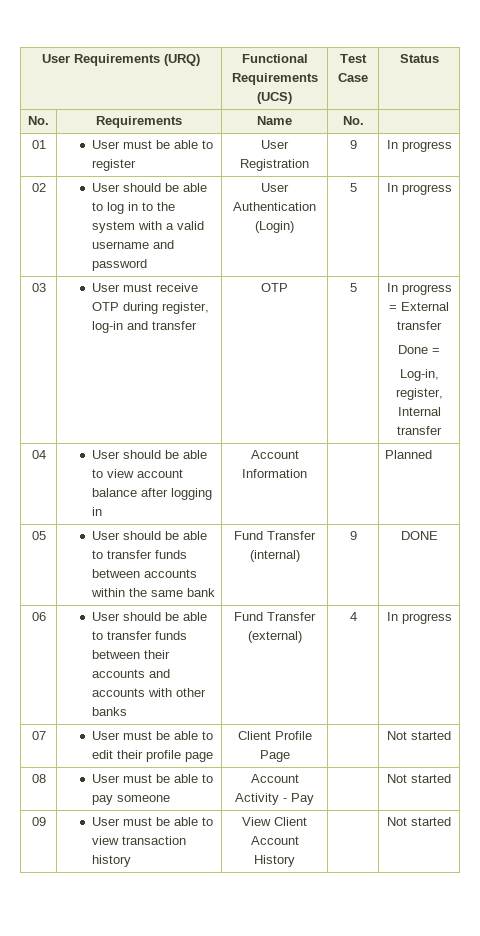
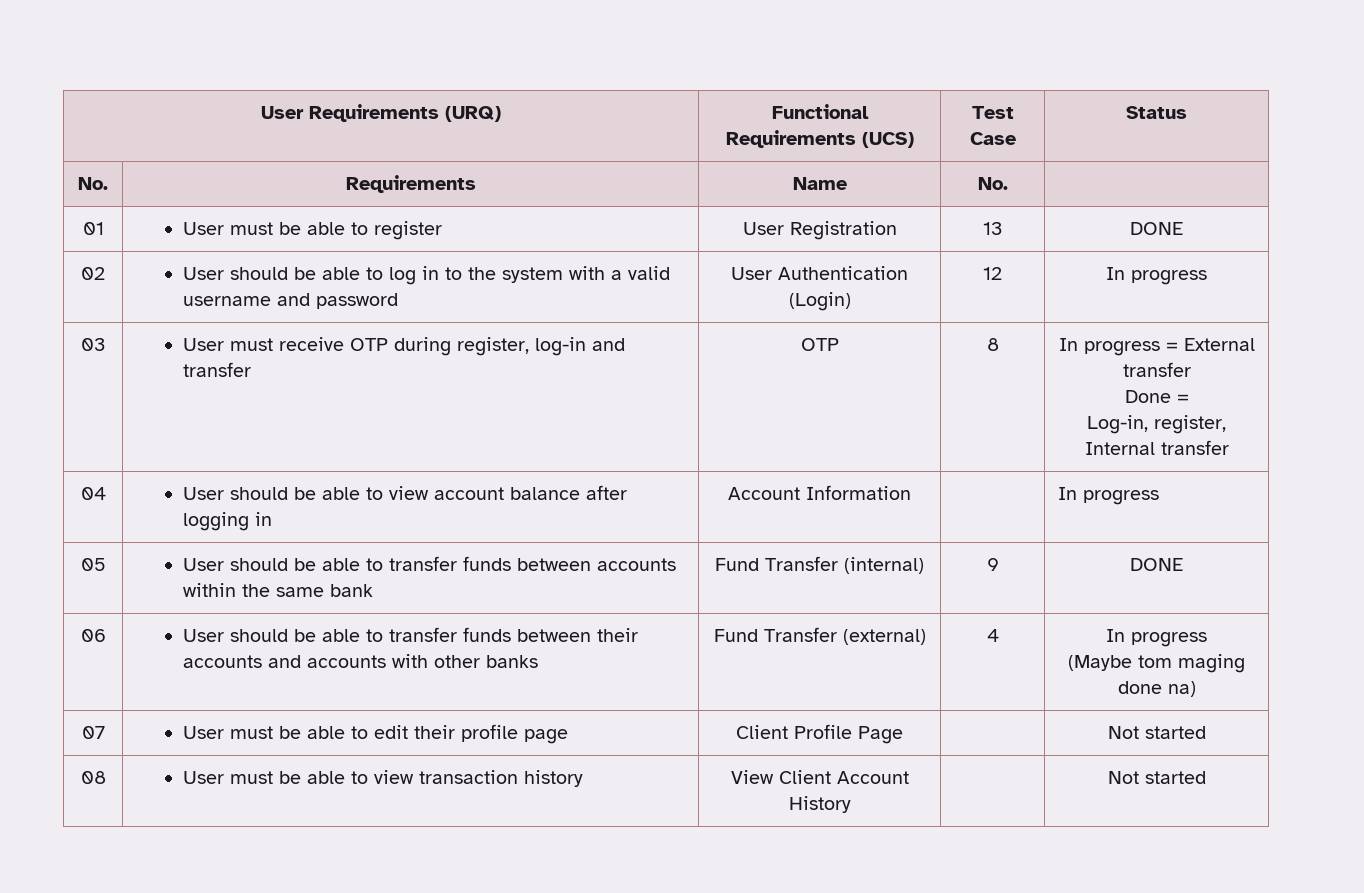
- 01 | User must be able to register | User Registration | 9 | In progress
+ 01 | User must be able to register | User Registration | 13 | DONE
- 02 | User should be able to log in to the system with a valid username and password | User Authentication (Login) | 5 | In progress
+ 02 | User should be able to log in to the system with a valid username and password | User Authentication (Login) | 12 | In progress
- 03 | User must receive OTP during register, log-in and transfer | OTP | 5 | In progress = External transfer
+ 03 | User must receive OTP during register, log-in and transfer | OTP | 8 | In progress = External transfer
- 04 | User should be able to view account balance after logging in | Account Information | | Planned
+ 04 | User should be able to view account balance after logging in | Account Information | | In progress
  06 | User should be able to transfer funds between their accounts and accounts with other banks | Fund Transfer (external) | 4 | In progress
+ (Maybe tom maging done na)
- 08 | User must be able to pay someone | Account Activity - Pay | | Not started
- 09 | User must be able to view transaction history | View Client Account History | | Not started
+ 08 | User must be able to view transaction history | View Client Account History | | Not started

